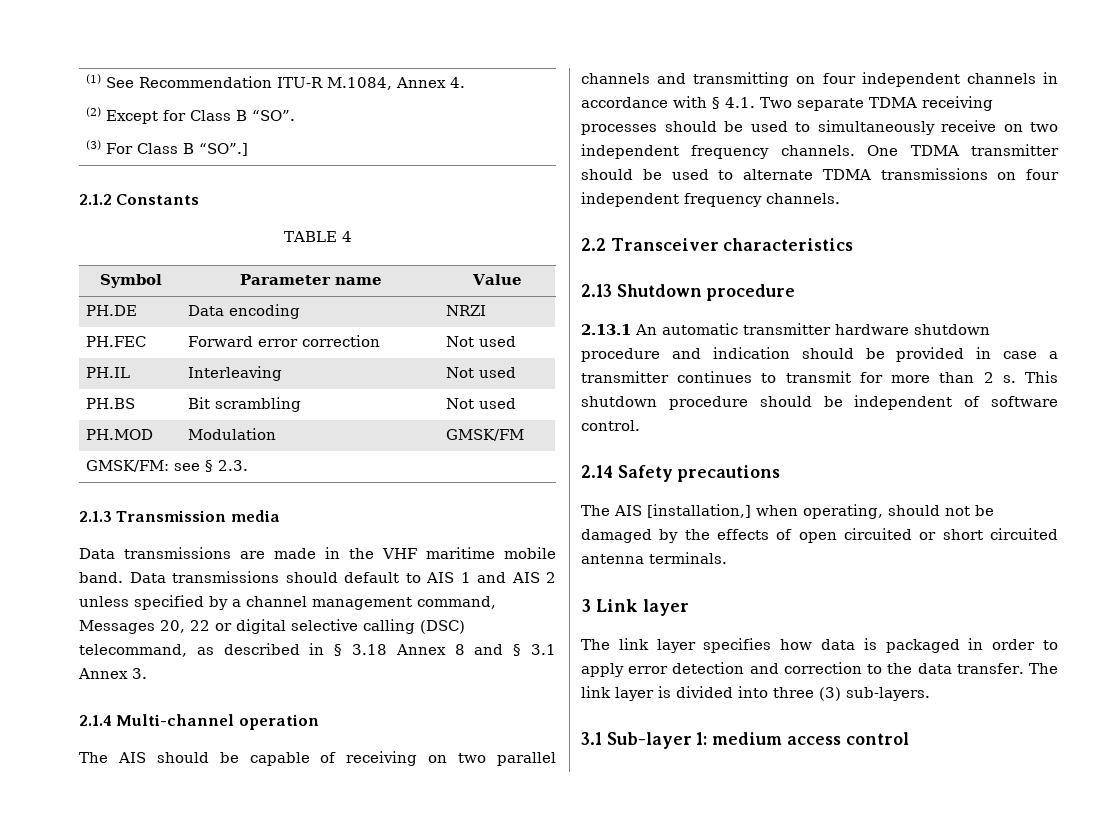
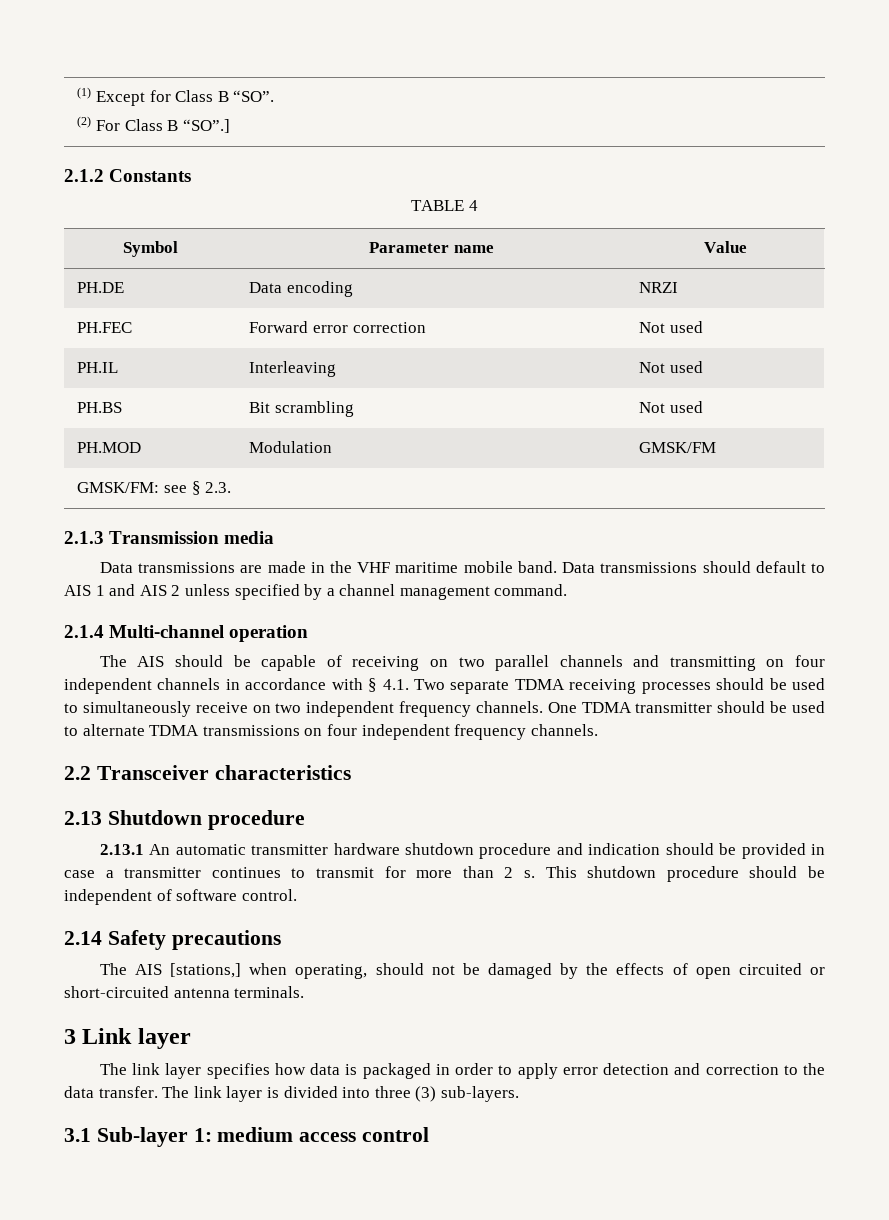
- (1) See Recommendation ITU-R M.1084, Annex 4.
- (2) Except for Class B “SO”.
- (3) For Class B “SO”.]
+ (1) Except for Class B “SO”.
+ (2) For Class B “SO”.]
- Data transmissions should default to AIS 1 and AIS 2 unless specified by a channel management command, Messages 20, 22 or digital selective calling (DSC) telecommand, as described in § 3.18 Annex 8 and § 3.1 Annex 3.
+ Data transmissions should default to AIS 1 and AIS 2 unless specified by a channel management command.
- The AIS [installation,] when operating, should not be damaged by the effects of open circuited or short circuited antenna terminals.
+ The AIS [stations,] when operating, should not be damaged by the effects of open circuited or short-circuited antenna terminals.

